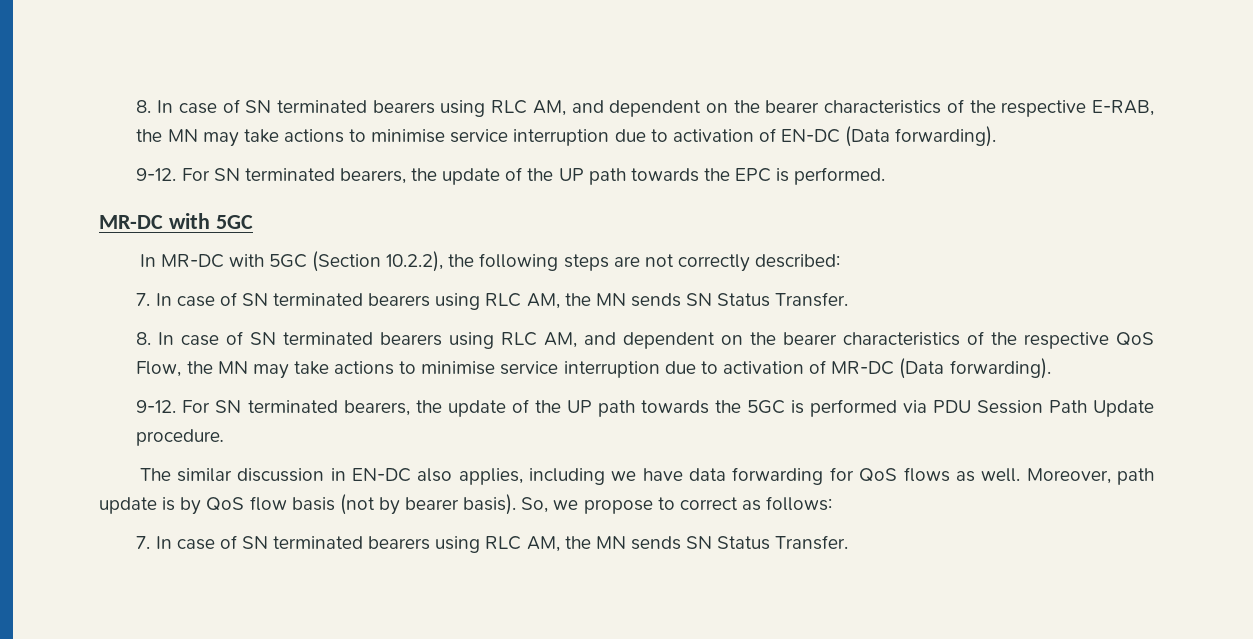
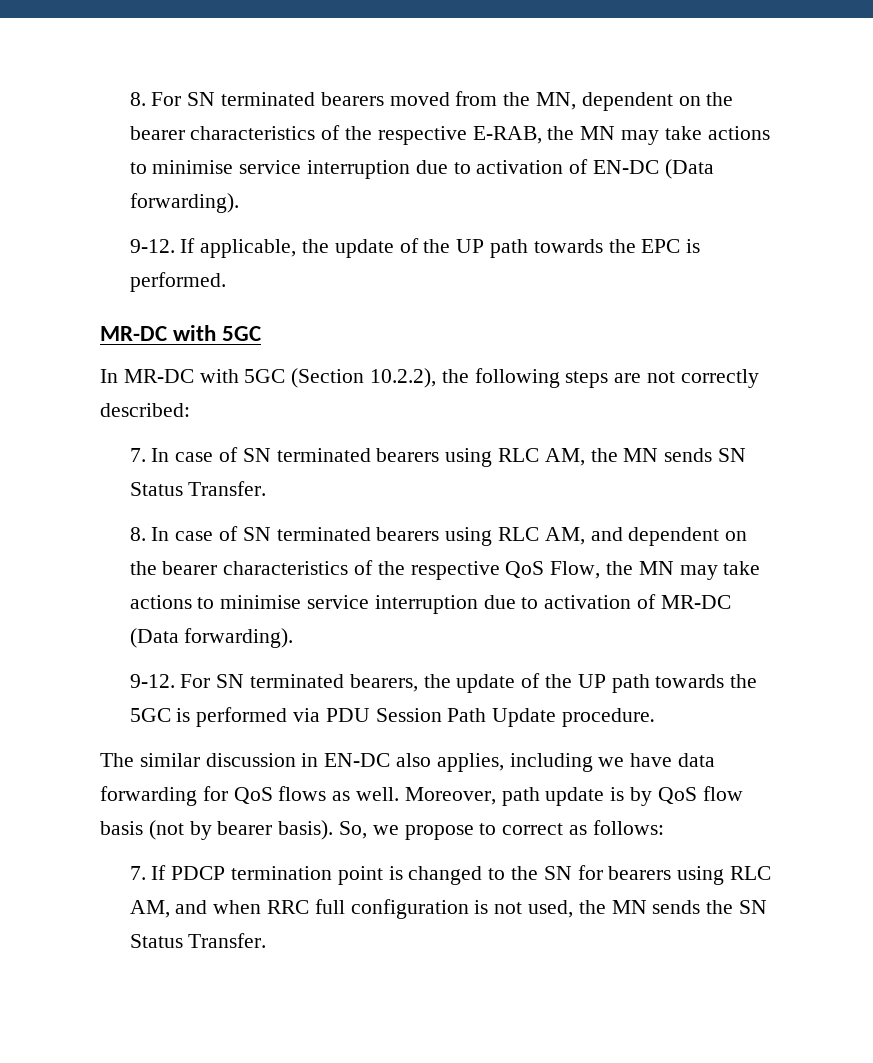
- 8. In case of SN terminated bearers using RLC AM, and dependent on the bearer characteristics of the respective E-RAB, the MN may take actions to minimise service interruption due to activation of EN-DC (Data forwarding).
+ 8. For SN terminated bearers moved from the MN, dependent on the bearer characteristics of the respective E-RAB, the MN may take actions to minimise service interruption due to activation of EN-DC (Data forwarding).
- For SN terminated bearers, the update of the UP path towards the EPC is performed.
+ If applicable, the update of the UP path towards the EPC is performed.
  So, we propose to correct as follows:
- 7. In case of SN terminated bearers using RLC AM, the MN sends SN Status Transfer.
+ 7. If PDCP termination point is changed to the SN for bearers using RLC AM, and when RRC full configuration is not used, the MN sends the SN Status Transfer.

